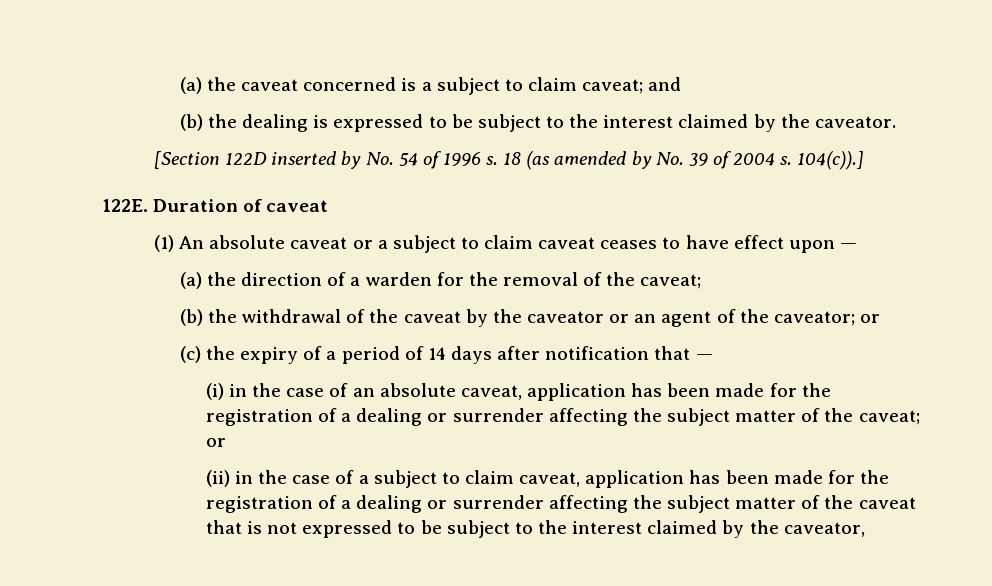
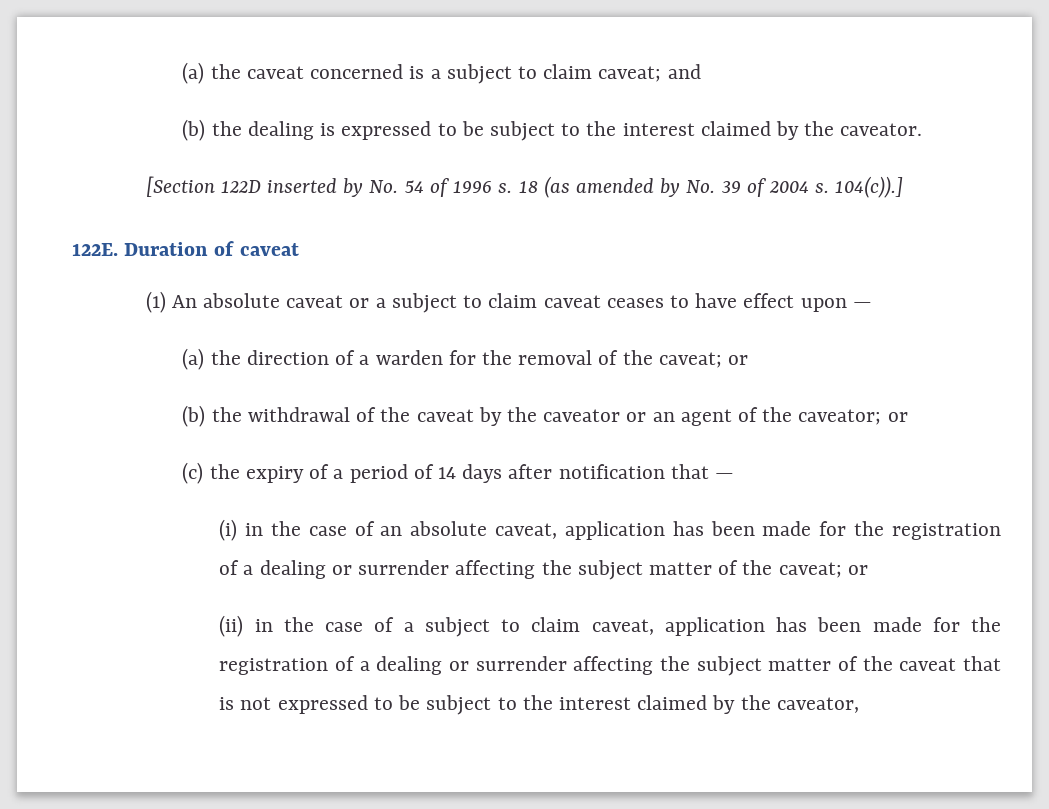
- (a) the direction of a warden for the removal of the caveat;
+ (a) the direction of a warden for the removal of the caveat; or

